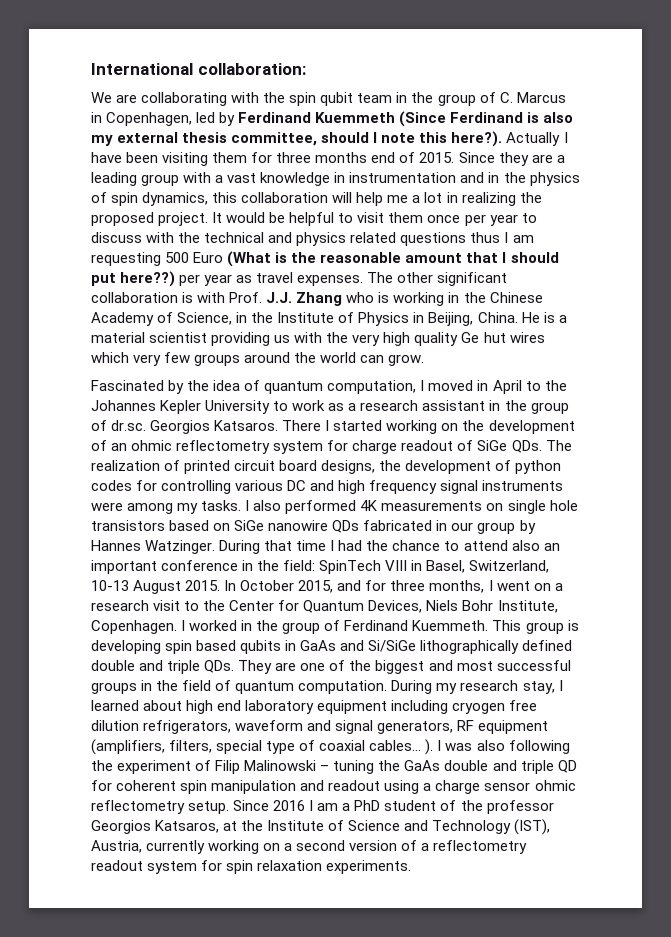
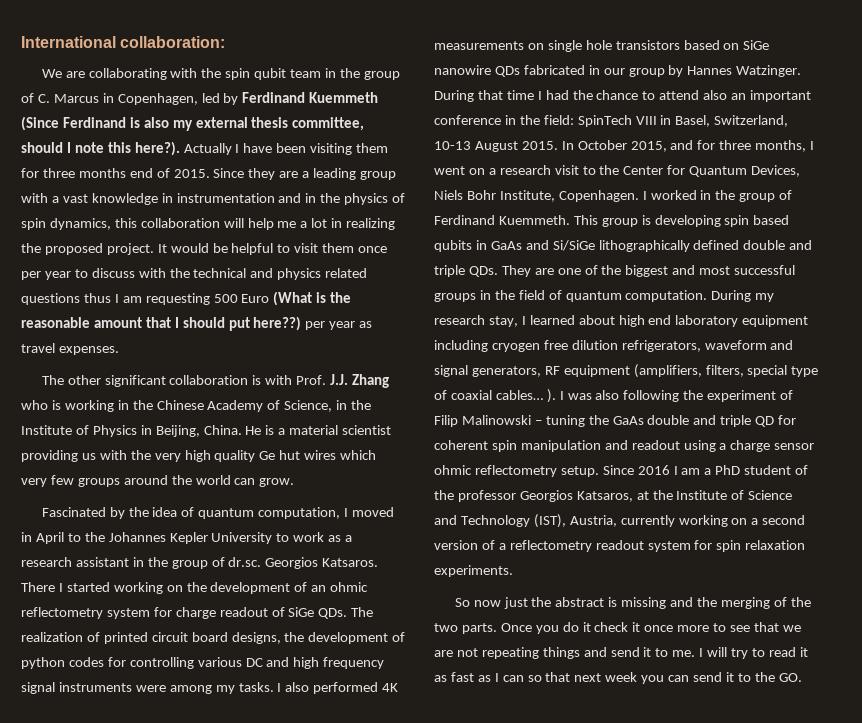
- It would be helpful to visit them once per year to discuss with the technical and physics related questions thus I am requesting 500 Euro (What is the reasonable amount that I should put here??) per year as travel expenses. The other significant collaboration is with Prof. J.J. Zhang who is working in the Chinese Academy of Science, in the Institute of Physics in Beijing, China.
+ It would be helpful to visit them once per year to discuss with the technical and physics related questions thus I am requesting 500 Euro (What is the reasonable amount that I should put here??) per year as travel expenses.
+ The other significant collaboration is with Prof. J.J. Zhang who is working in the Chinese Academy of Science, in the Institute of Physics in Beijing, China.
+ So now just the abstract is missing and the merging of the two parts. Once you do it check it once more to see that we are not repeating things and send it to me. I will try to read it as fast as I can so that next week you can send it to the GO.

